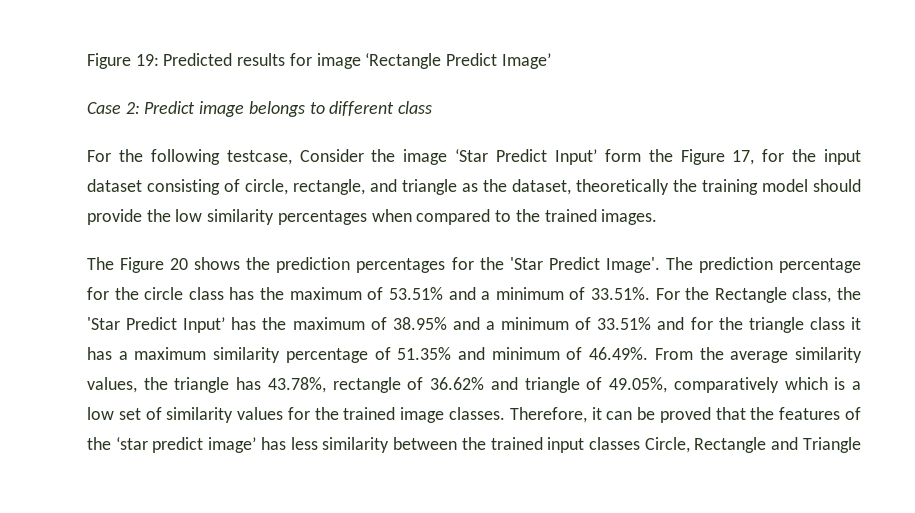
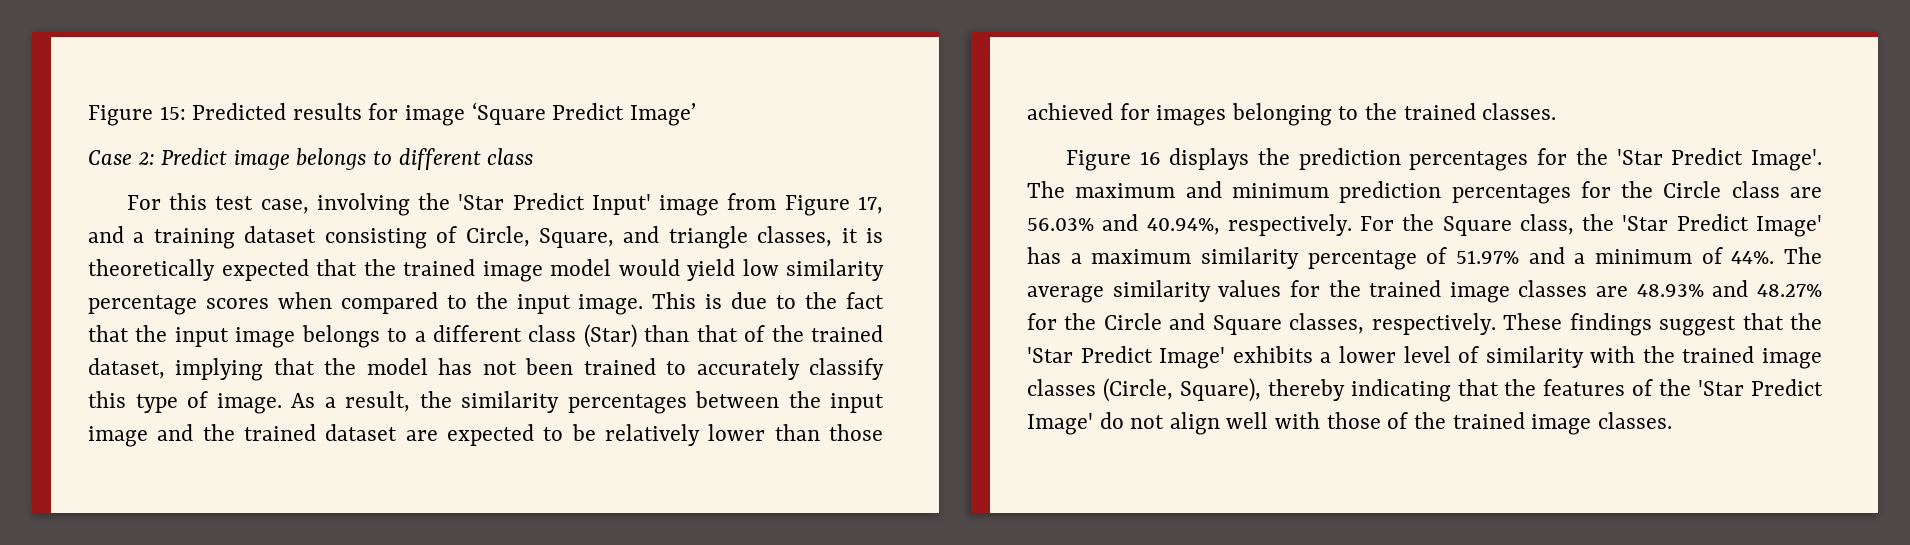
- Figure 19: Predicted results for image ‘Rectangle Predict Image’
+ Figure 15: Predicted results for image ‘Square Predict Image’
- For the following testcase, Consider the image ‘Star Predict Input’ form the Figure 17, for the input dataset consisting of circle, rectangle, and triangle as the dataset, theoretically the training model should provide the low similarity percentages when compared to the trained images.
- The Figure 20 shows the prediction percentages for the 'Star Predict Image'.
+ For this test case, involving the 'Star Predict Input' image from Figure 17, and a training dataset consisting of Circle, Square, and triangle classes, it is theoretically expected that the trained image model would yield low similarity percentage scores when compared to the input image. This is due to the fact that the input image belongs to a different class (Star) than that of the trained dataset, implying that the model has not been trained to accurately classify this type of image. As a result, the similarity percentages between the input image and the trained dataset are expected to be relatively lower than those achieved for images belonging to the trained classes.
+ Figure 16 displays the prediction percentages for the 'Star Predict Image'.
- The prediction percentage for the circle class has the maximum of 53.51% and a minimum of 33.51%. For the Rectangle class, the 'Star Predict Input’ has the maximum of 38.95% and a minimum of 33.51% and for the triangle class it has a maximum similarity percentage of 51.35% and minimum of 46.49%. From the average similarity values, the triangle has 43.78%, rectangle of 36.62% and triangle of 49.05%, comparatively which is a low set of similarity values for the trained image classes. Therefore, it can be proved that the features of the ‘star predict image’ has less similarity between the trained input classes Circle, Rectangle and Triangle
+ The maximum and minimum prediction percentages for the Circle class are 56.03% and 40.94%, respectively. For the Square class, the 'Star Predict Image' has a maximum similarity percentage of 51.97% and a minimum of 44%. The average similarity values for the trained image classes are 48.93% and 48.27% for the Circle and Square classes, respectively. These findings suggest that the 'Star Predict Image' exhibits a lower level of similarity with the trained image classes (Circle, Square), thereby indicating that the features of the 'Star Predict Image' do not align well with those of the trained image classes.

